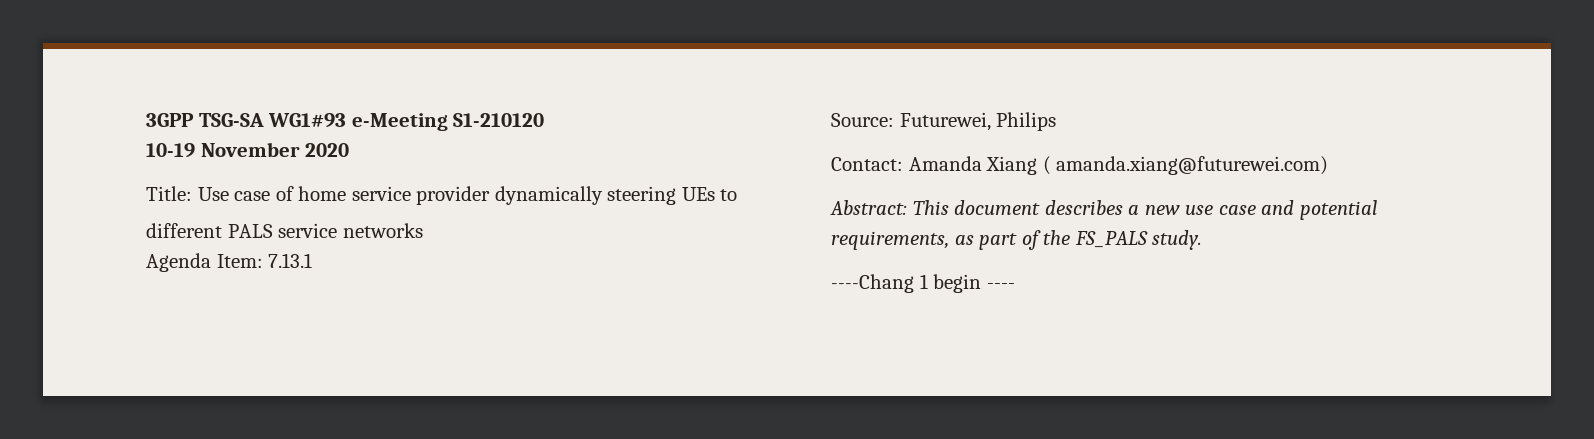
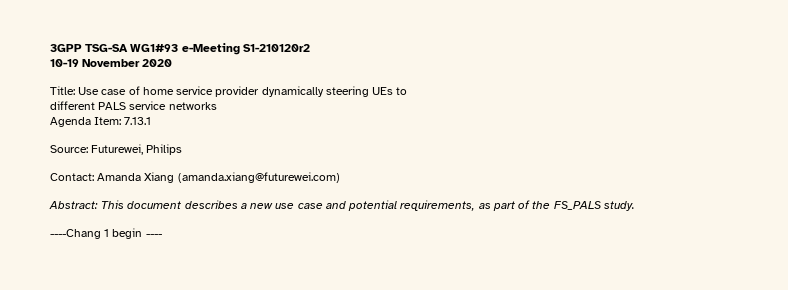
- 3GPP TSG-SA WG1#93 e-Meeting S1-210120
+ 3GPP TSG-SA WG1#93 e-Meeting S1-210120r2
- Contact: Amanda Xiang ( amanda.xiang@futurewei.com)
+ Contact: Amanda Xiang (amanda.xiang@futurewei.com)

